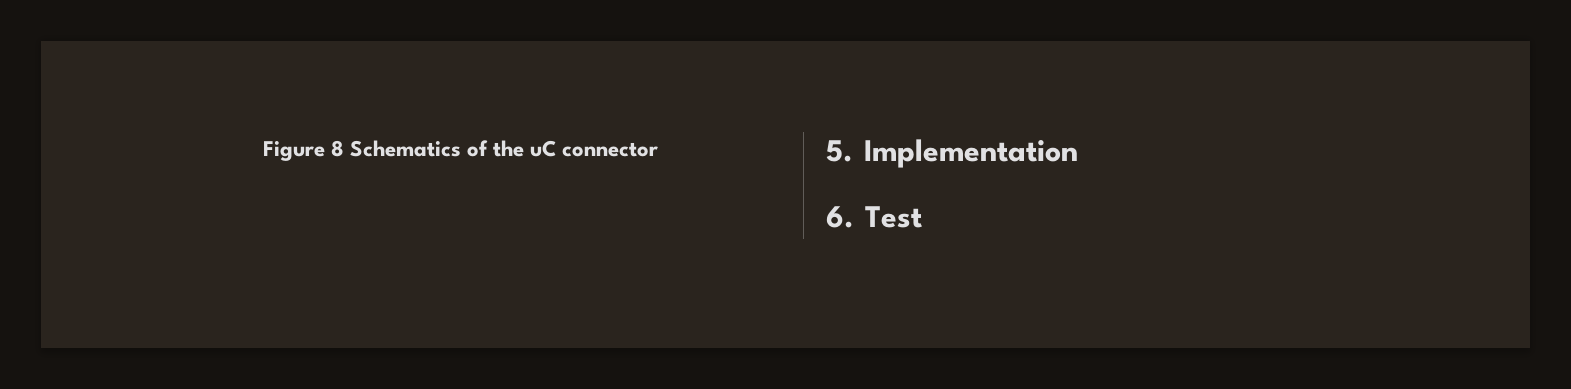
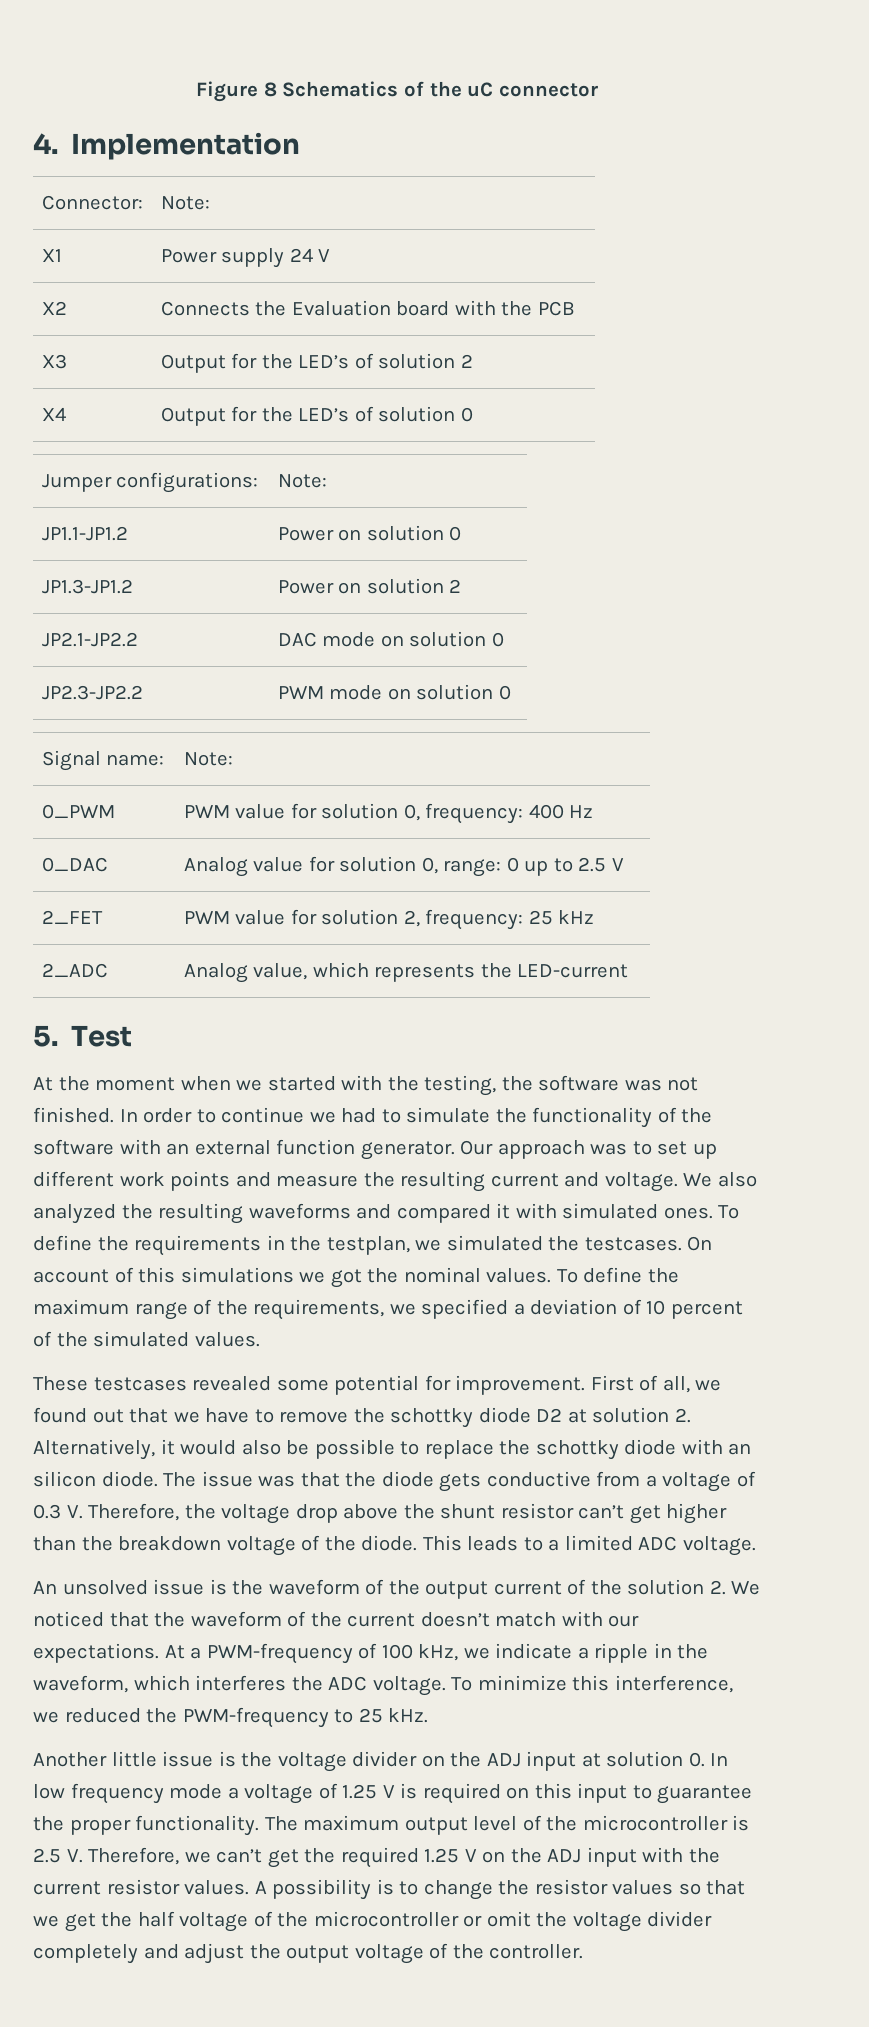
- 5. Implementation
+ 4. Implementation
- 6. Test
+ Connector: | Note:
+ X1 | Power supply 24 V
+ X2 | Connects the Evaluation board with the PCB
+ X3 | Output for the LED’s of solution 2
+ X4 | Output for the LED’s of solution 0
+ Jumper configurations: | Note:
+ JP1.1-JP1.2 | Power on solution 0
+ JP1.3-JP1.2 | Power on solution 2
+ JP2.1-JP2.2 | DAC mode on solution 0
+ JP2.3-JP2.2 | PWM mode on solution 0
+ Signal name: | Note:
+ 0_PWM | PWM value for solution 0, frequency: 400 Hz
+ 0_DAC | Analog value for solution 0, range: 0 up to 2.5 V
+ 2_FET | PWM value for solution 2, frequency: 25 kHz
+ 2_ADC | Analog value, which represents the LED-current
+ 5. Test
+ At the moment when we started with the testing, the software was not finished. In order to continue we had to simulate the functionality of the software with an external function generator. Our approach was to set up different work points and measure the resulting current and voltage. We also analyzed the resulting waveforms and compared it with simulated ones. To define the requirements in the testplan, we simulated the testcases. On account of this simulations we got the nominal values. To define the maximum range of the requirements, we specified a deviation of 10 percent of the simulated values.
+ These testcases revealed some potential for improvement. First of all, we found out that we have to remove the schottky diode D2 at solution 2. Alternatively, it would also be possible to replace the schottky diode with an silicon diode. The issue was that the diode gets conductive from a voltage of 0.3 V. Therefore, the voltage drop above the shunt resistor can’t get higher than the breakdown voltage of the diode. This leads to a limited ADC voltage.
+ An unsolved issue is the waveform of the output current of the solution 2. We noticed that the waveform of the current doesn’t match with our expectations. At a PWM-frequency of 100 kHz, we indicate a ripple in the waveform, which interferes the ADC voltage. To minimize this interference, we reduced the PWM-frequency to 25 kHz.
+ Another little issue is the voltage divider on the ADJ input at solution 0. In low frequency mode a voltage of 1.25 V is required on this input to guarantee the proper functionality. The maximum output level of the microcontroller is 2.5 V. Therefore, we can’t get the required 1.25 V on the ADJ input with the current resistor values. A possibility is to change the resistor values so that we get the half voltage of the microcontroller or omit the voltage divider completely and adjust the output voltage of the controller.

